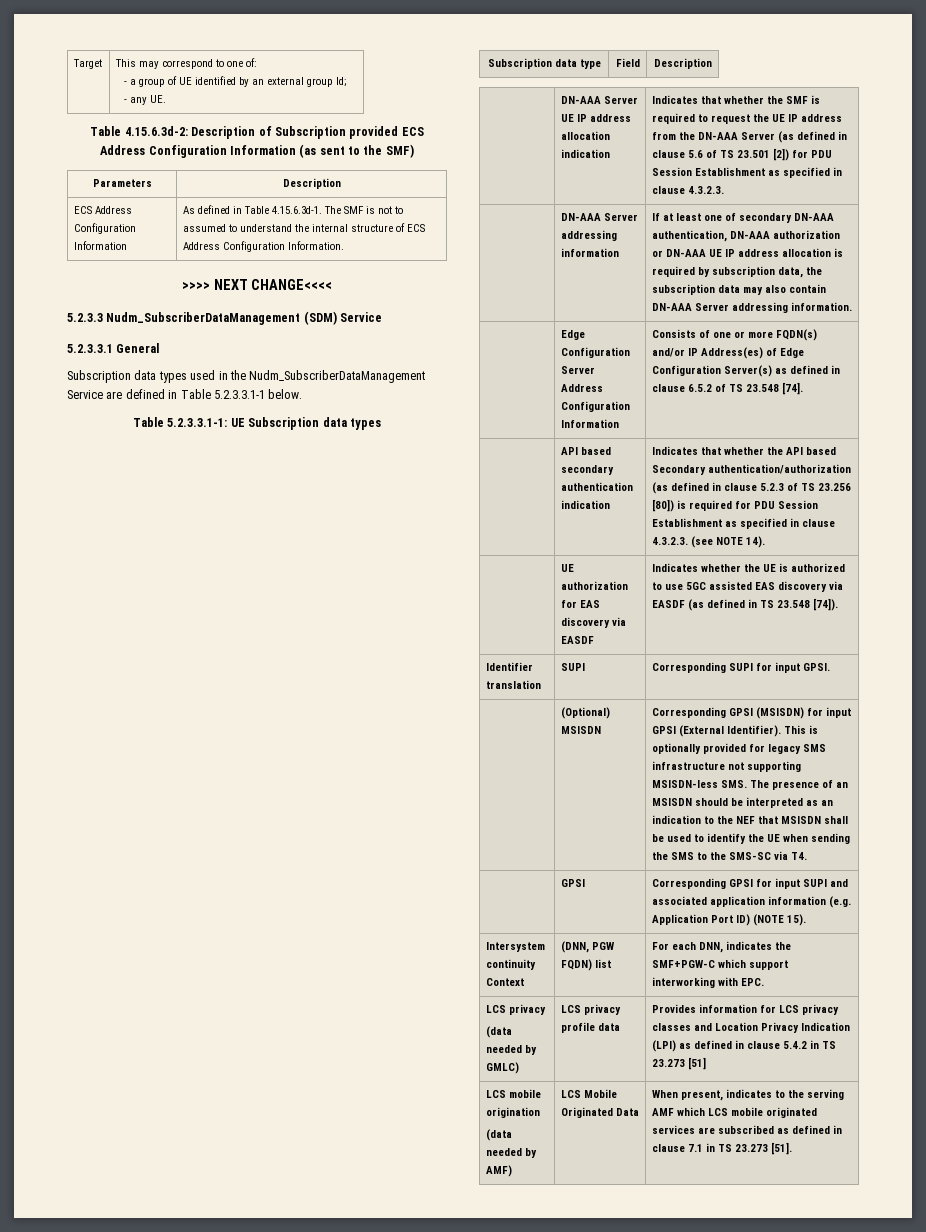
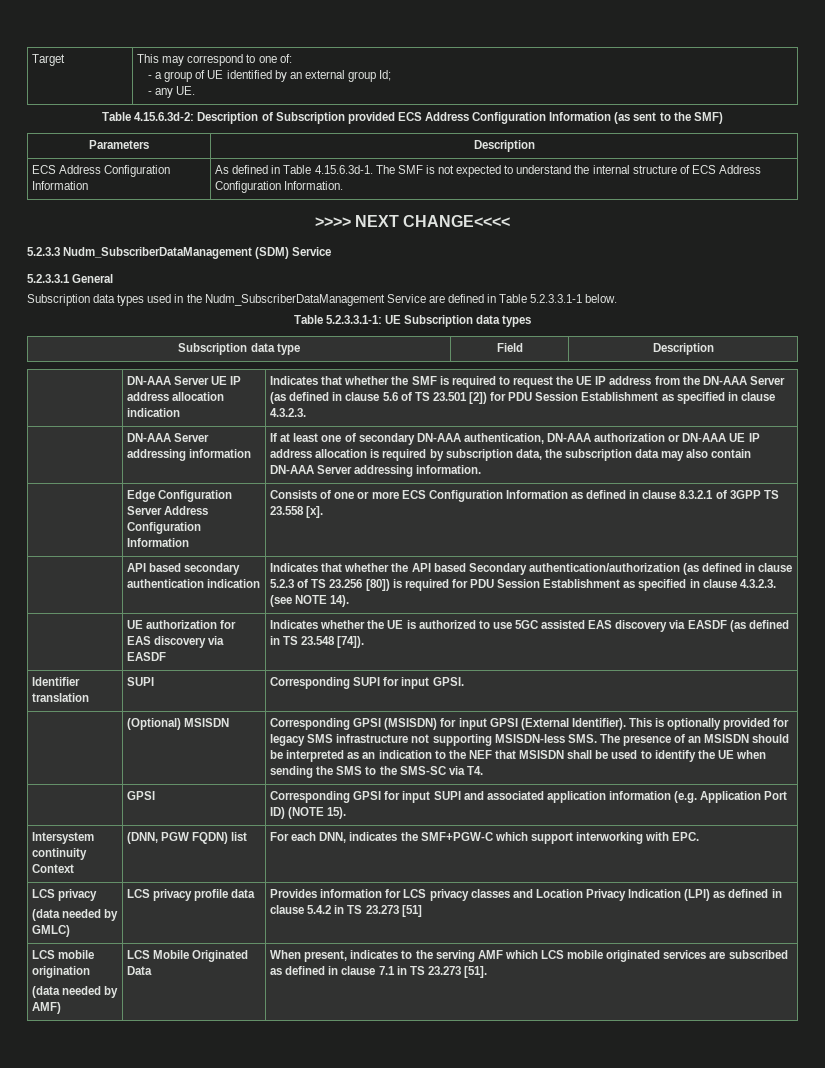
- ECS Address Configuration Information | As defined in Table 4.15.6.3d-1. The SMF is not to assumed to understand the internal structure of ECS Address Configuration Information.
+ ECS Address Configuration Information | As defined in Table 4.15.6.3d-1. The SMF is not expected to understand the internal structure of ECS Address Configuration Information.
- | Edge Configuration Server Address Configuration Information | Consists of one or more FQDN(s) and/or IP Address(es) of Edge Configuration Server(s) as defined in clause 6.5.2 of TS 23.548 [74].
+ | Edge Configuration Server Address Configuration Information | Consists of one or more ECS Configuration Information as defined in clause 8.3.2.1 of 3GPP TS 23.558 [x].

